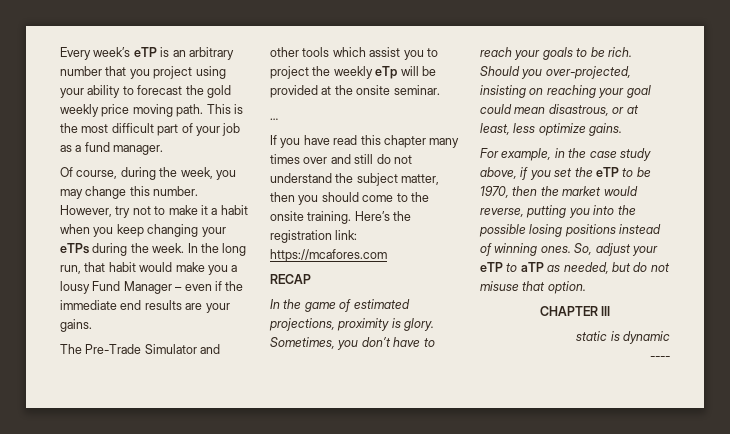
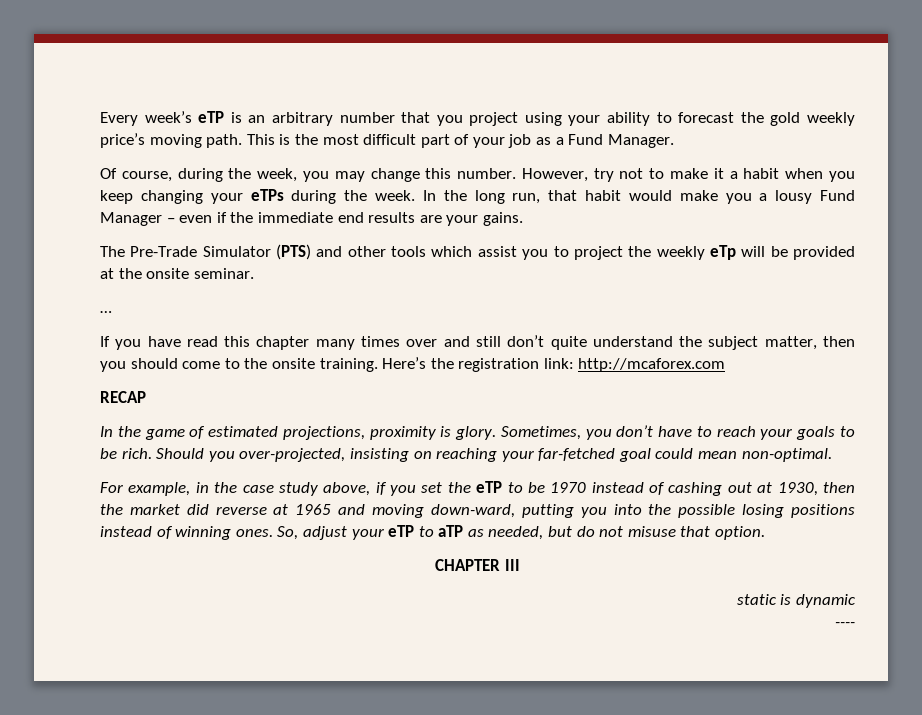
- Every week’s eTP is an arbitrary number that you project using your ability to forecast the gold weekly price moving path.
+ Every week’s eTP is an arbitrary number that you project using your ability to forecast the gold weekly price’s moving path.
- This is the most difficult part of your job as a fund manager.
+ This is the most difficult part of your job as a Fund Manager.
- The Pre-Trade Simulator and other tools which assist you to project the weekly eTp will be provided at the onsite seminar.
+ The Pre-Trade Simulator (PTS) and other tools which assist you to project the weekly eTp will be provided at the onsite seminar.
- If you have read this chapter many times over and still do not understand the subject matter, then you should come to the onsite training.
+ If you have read this chapter many times over and still don’t quite understand the subject matter, then you should come to the onsite training.
- Here’s the registration link: https://mcafores.com
+ Here’s the registration link: http://mcaforex.com
- Should you over-projected, insisting on reaching your goal could mean disastrous, or at least, less optimize gains.
+ Should you over-projected, insisting on reaching your far-fetched goal could mean non-optimal.
- For example, in the case study above, if you set the eTP to be 1970, then the market would reverse, putting you into the possible losing positions instead of winning ones.
+ For example, in the case study above, if you set the eTP to be 1970 instead of cashing out at 1930, then the market did reverse at 1965 and moving down-ward, putting you into the possible losing positions instead of winning ones.

